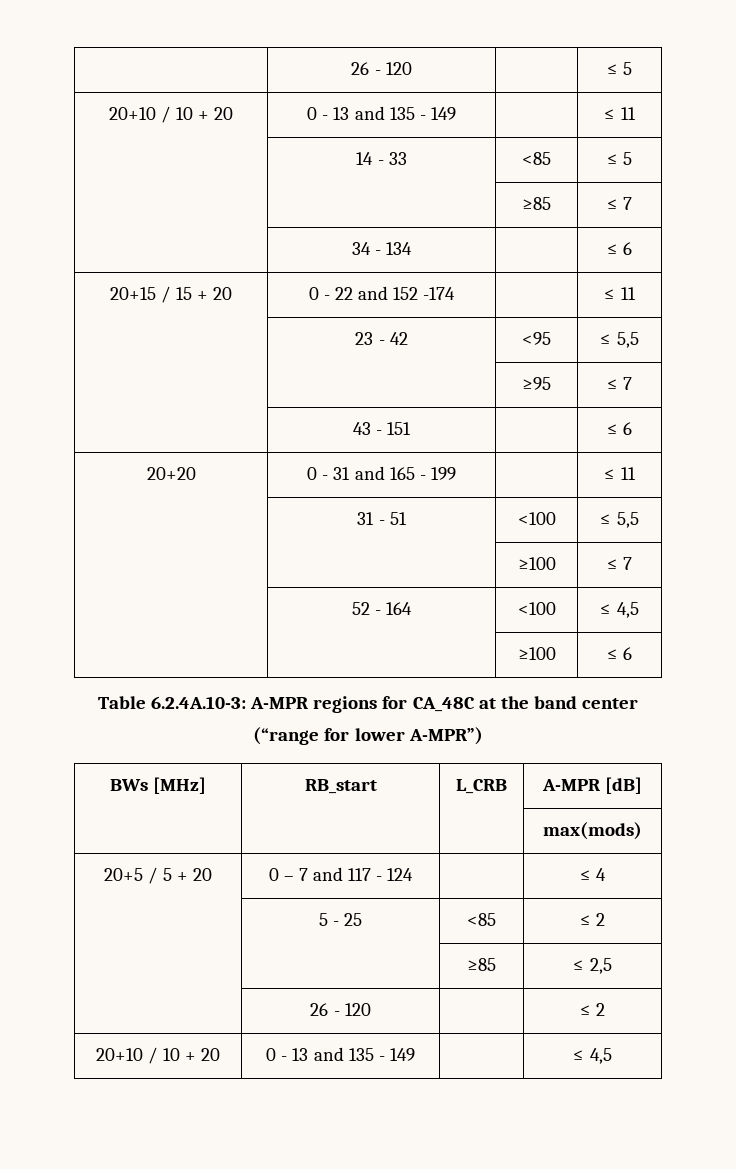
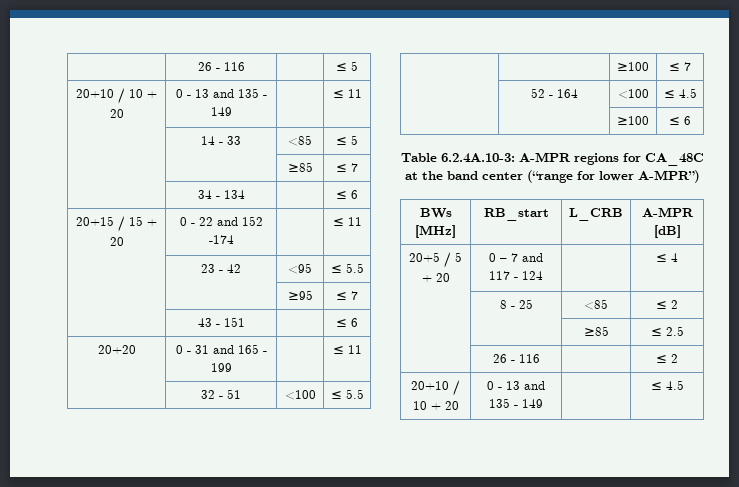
- | 26 - 120 | | ≤ 5
+ | 26 - 116 | | ≤ 5
- | 23 - 42 | <95 | ≤ 5,5
+ | 23 - 42 | <95 | ≤ 5.5
- | 31 - 51 | <100 | ≤ 5,5
+ | 32 - 51 | <100 | ≤ 5.5
- | 52 - 164 | <100 | ≤ 4,5
+ | 52 - 164 | <100 | ≤ 4.5
- | | | max(mods)
- | 5 - 25 | <85 | ≤ 2
+ | 8 - 25 | <85 | ≤ 2
- | | ≥85 | ≤ 2,5
- | 26 - 120 | | ≤ 2
+ | | ≥85 | ≤ 2.5
+ | 26 - 116 | | ≤ 2
- 20+10 / 10 + 20 | 0 - 13 and 135 - 149 | | ≤ 4,5
+ 20+10 / 10 + 20 | 0 - 13 and 135 - 149 | | ≤ 4.5

